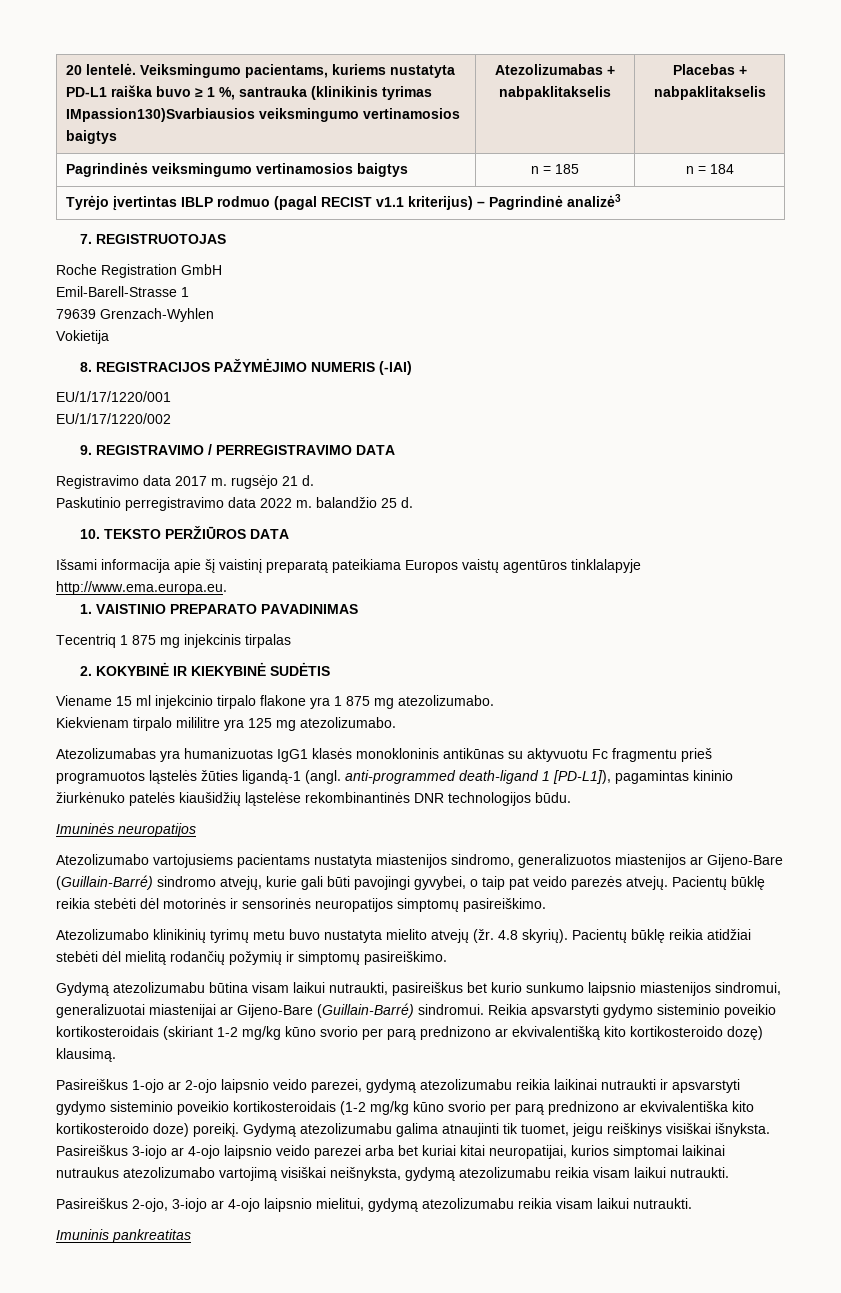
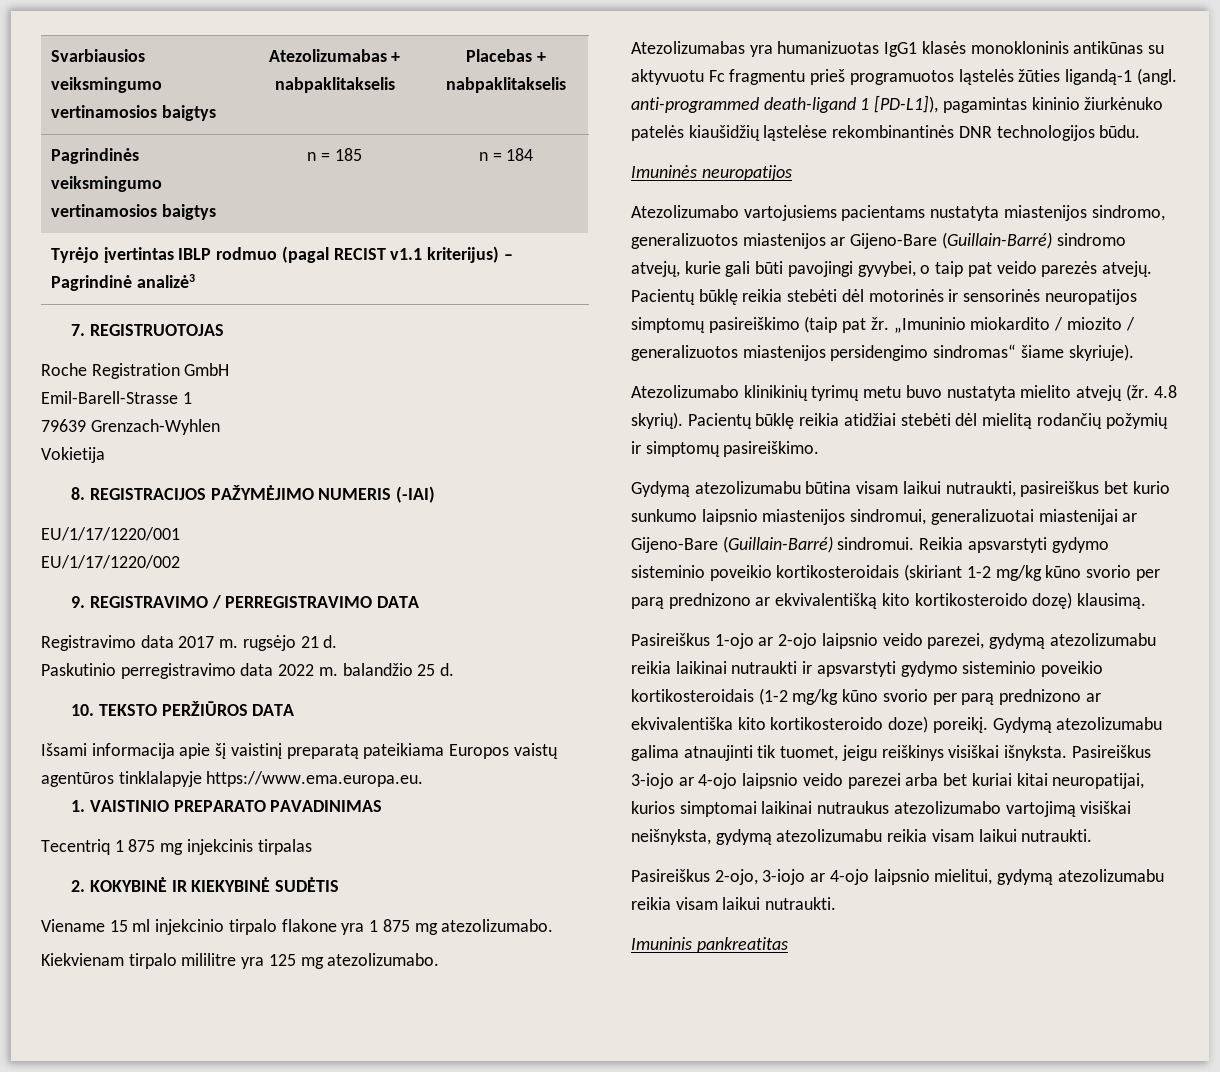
- 20 lentelė. Veiksmingumo pacientams, kuriems nustatyta PD-L1 raiška buvo ≥ 1 %, santrauka (klinikinis tyrimas IMpassion130)Svarbiausios veiksmingumo vertinamosios baigtys | Atezolizumabas + nabpaklitakselis | Placebas + nabpaklitakselis
+ Svarbiausios veiksmingumo vertinamosios baigtys | Atezolizumabas + nabpaklitakselis | Placebas + nabpaklitakselis
- Išsami informacija apie šį vaistinį preparatą pateikiama Europos vaistų agentūros tinklalapyje http://www.ema.europa.eu.
+ Išsami informacija apie šį vaistinį preparatą pateikiama Europos vaistų agentūros tinklalapyje https://www.ema.europa.eu.
- Pacientų būklę reikia stebėti dėl motorinės ir sensorinės neuropatijos simptomų pasireiškimo.
+ Pacientų būklę reikia stebėti dėl motorinės ir sensorinės neuropatijos simptomų pasireiškimo (taip pat žr. „Imuninio miokardito / miozito / generalizuotos miastenijos persidengimo sindromas“ šiame skyriuje).

